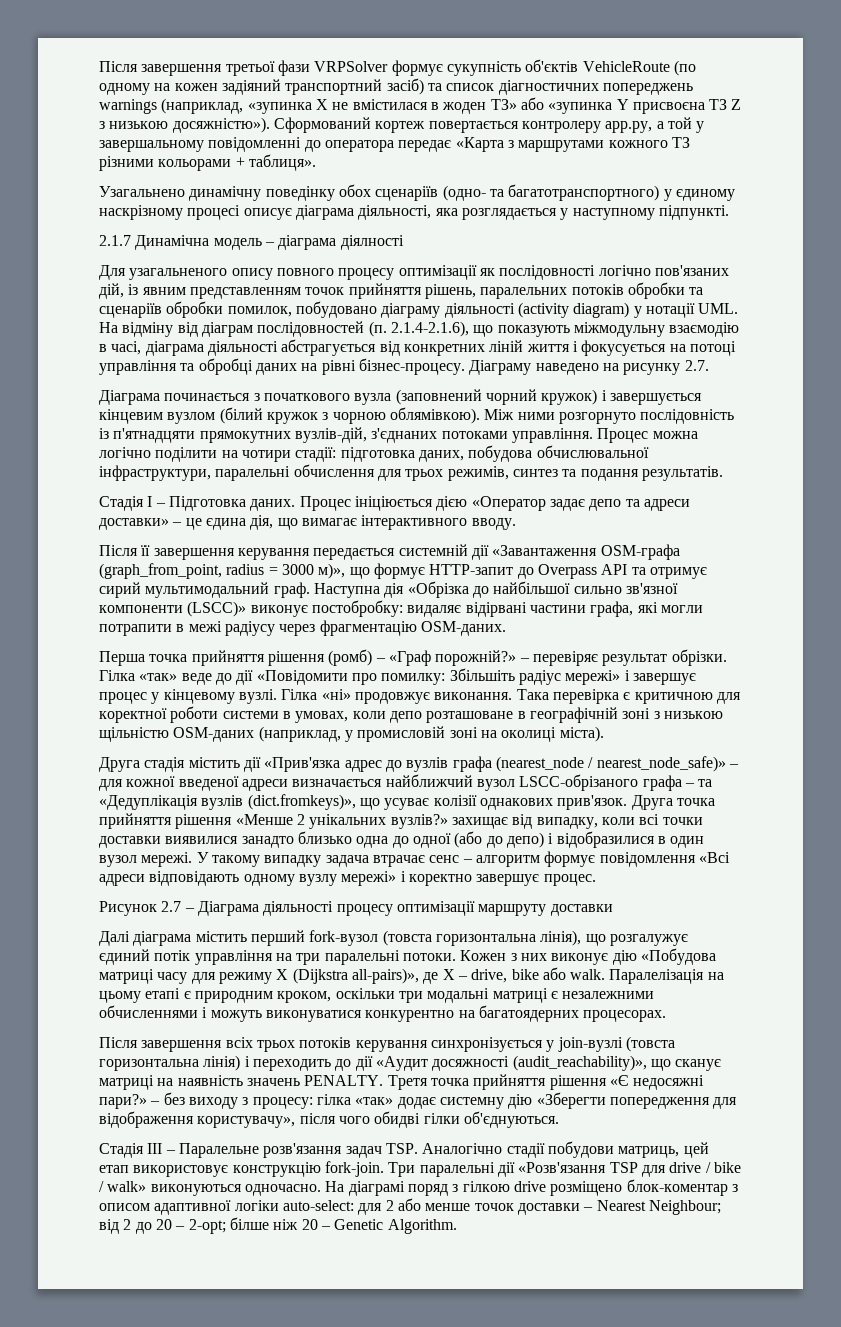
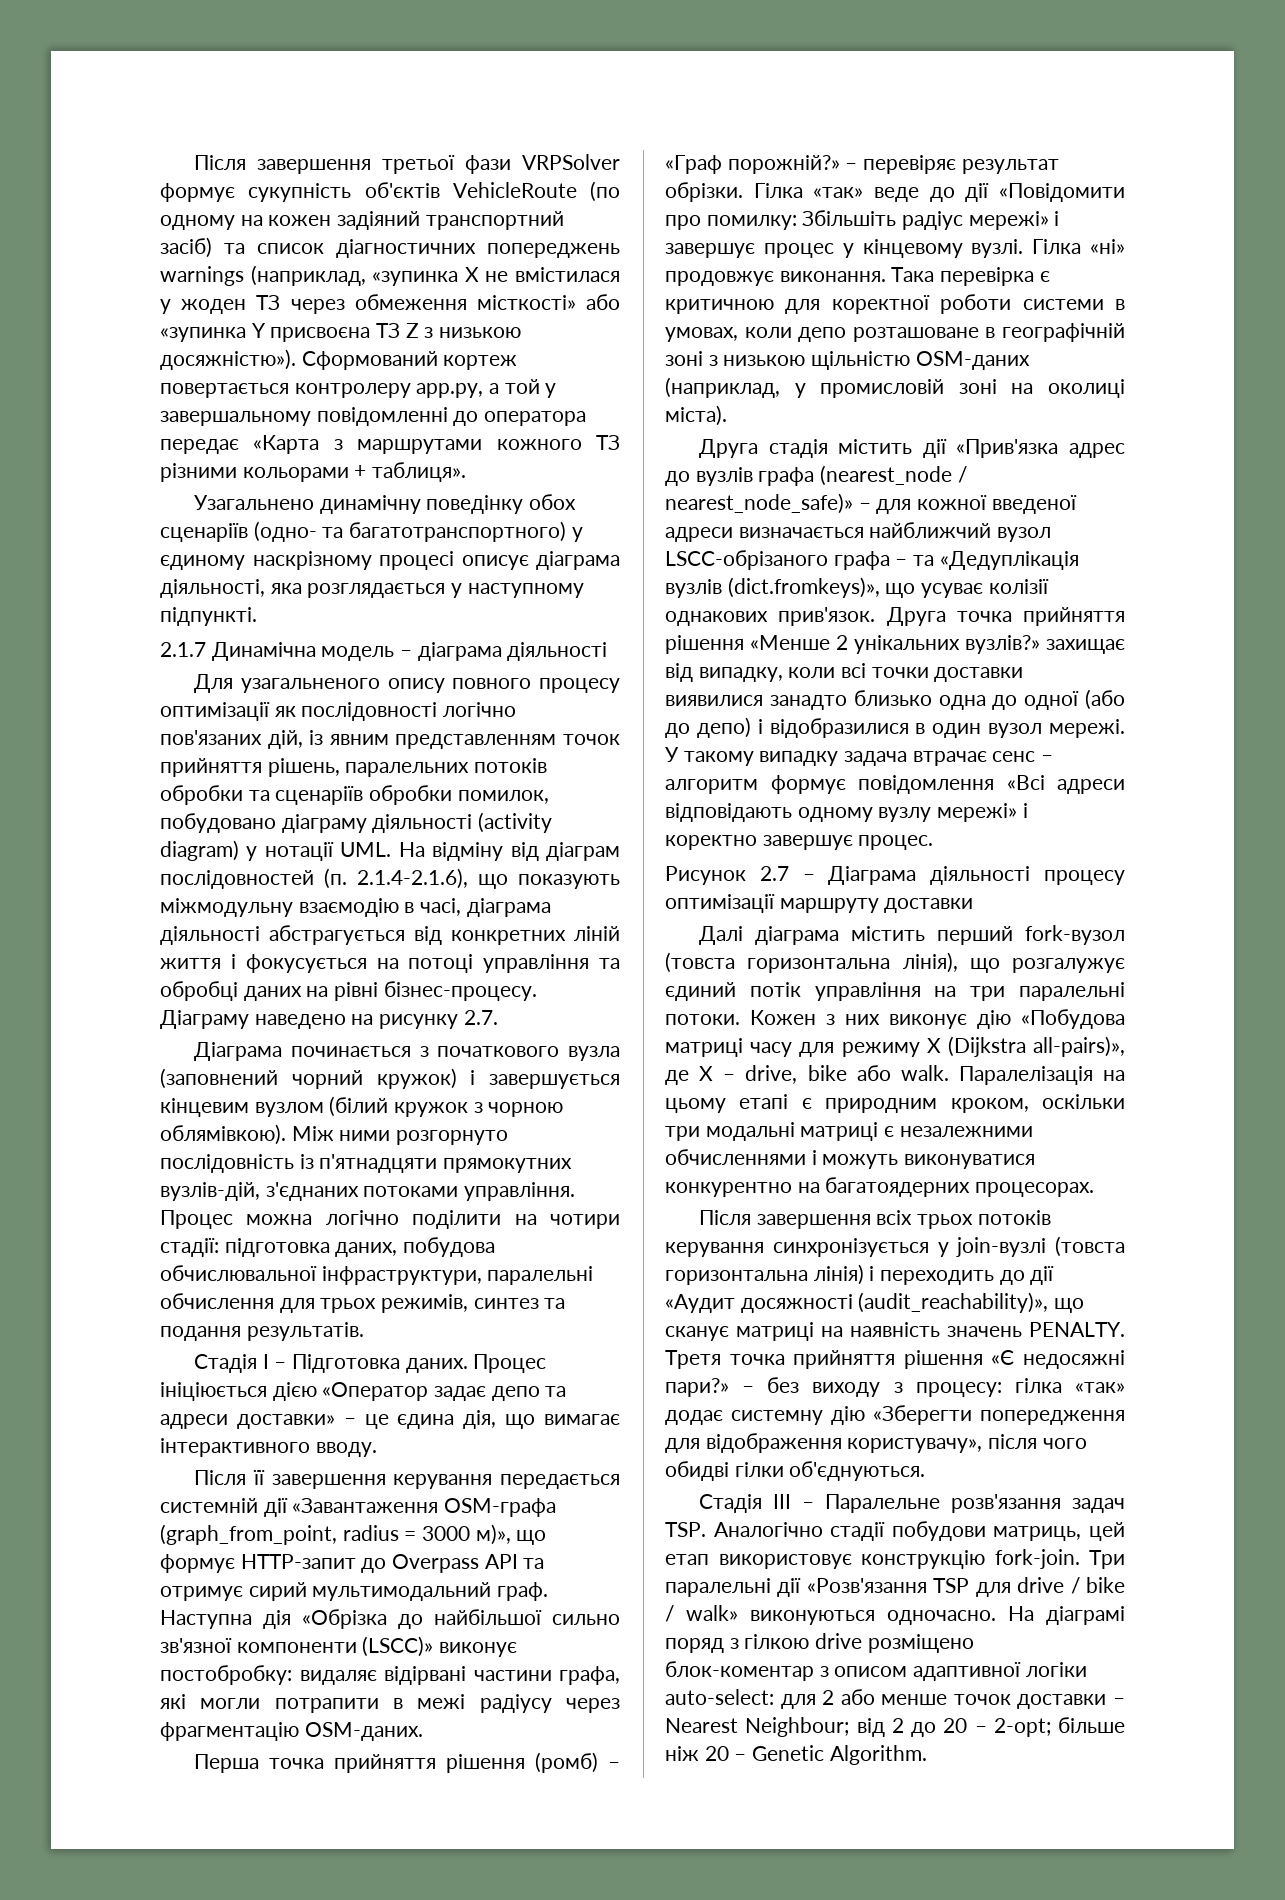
- Після завершення третьої фази VRPSolver формує сукупність об'єктів VehicleRoute (по одному на кожен задіяний транспортний засіб) та список діагностичних попереджень warnings (наприклад, «зупинка X не вмістилася в жоден ТЗ» або «зупинка Y присвоєна ТЗ Z з низькою досяжністю»).
+ Після завершення третьої фази VRPSolver формує сукупність об'єктів VehicleRoute (по одному на кожен задіяний транспортний засіб) та список діагностичних попереджень warnings (наприклад, «зупинка X не вмістилася у жоден ТЗ через обмеження місткості» або «зупинка Y присвоєна ТЗ Z з низькою досяжністю»).
- 2.1.7 Динамічна модель – діаграма діялності
+ 2.1.7 Динамічна модель – діаграма діяльності
- На діаграмі поряд з гілкою drive розміщено блок-коментар з описом адаптивної логіки auto-select: для 2 або менше точок доставки – Nearest Neighbour; від 2 до 20 – 2-opt; білше ніж 20 – Genetic Algorithm.
+ На діаграмі поряд з гілкою drive розміщено блок-коментар з описом адаптивної логіки auto-select: для 2 або менше точок доставки – Nearest Neighbour; від 2 до 20 – 2-opt; більше ніж 20 – Genetic Algorithm.

